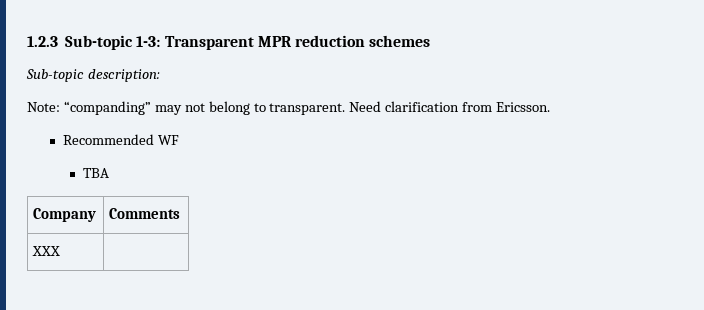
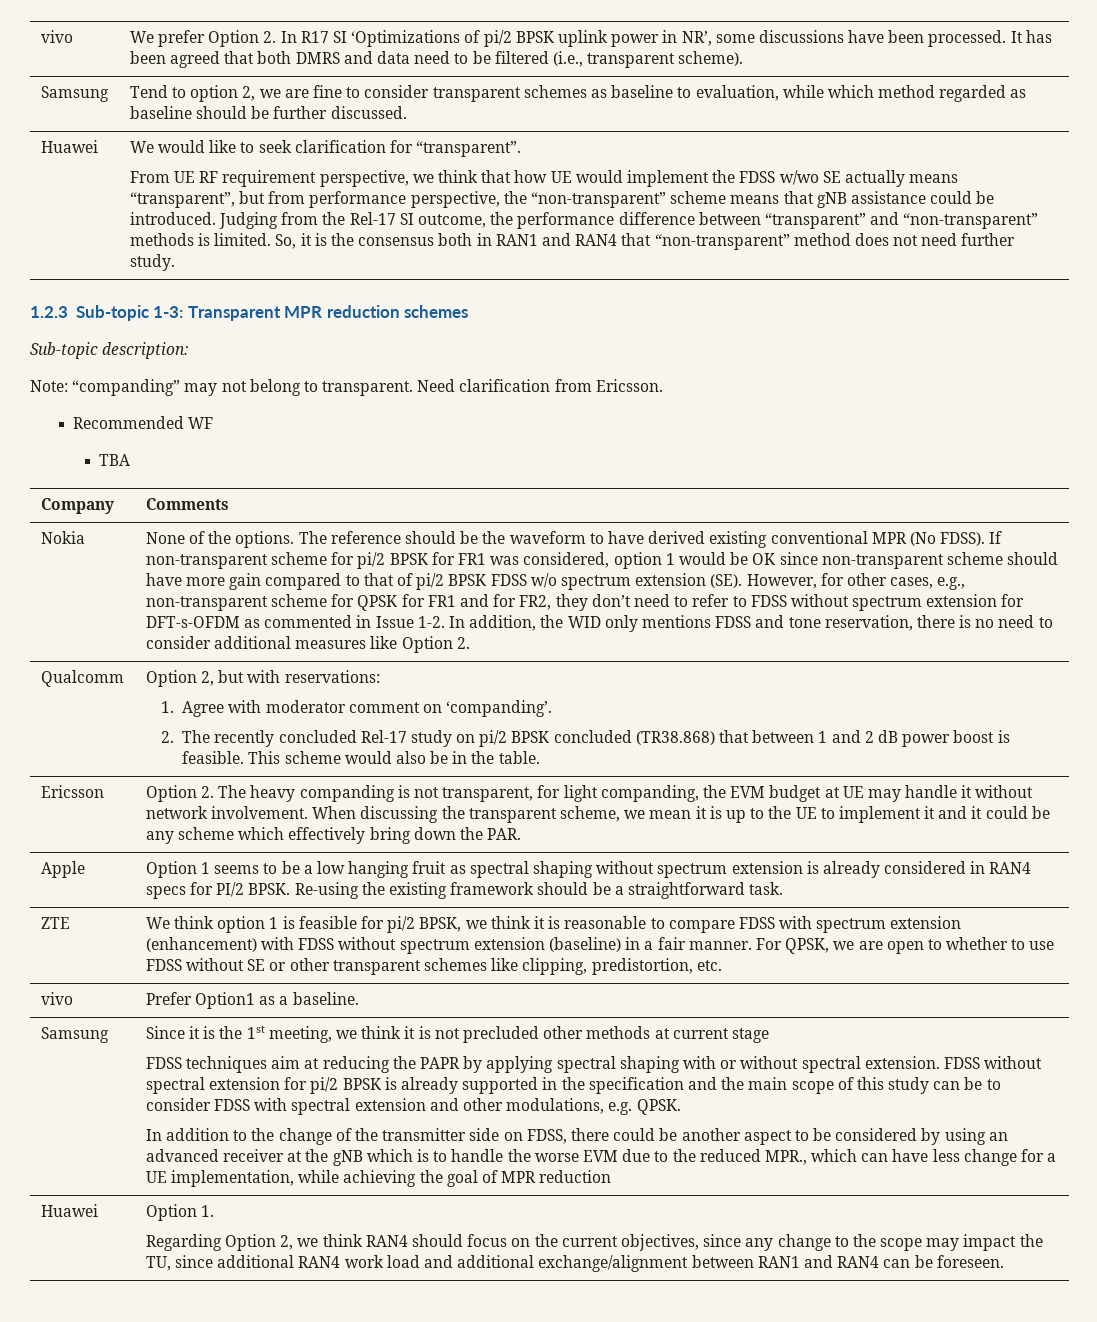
+ vivo | We prefer Option 2. In R17 SI ‘Optimizations of pi/2 BPSK uplink power in NR’, some discussions have been processed. It has been agreed that both DMRS and data need to be filtered (i.e., transparent scheme).
+ Samsung | Tend to option 2, we are fine to consider transparent schemes as baseline to evaluation, while which method regarded as baseline should be further discussed.
+ Huawei | We would like to seek clarification for “transparent”.
+ From UE RF requirement perspective, we think that how UE would implement the FDSS w/wo SE actually means “transparent”, but from performance perspective, the “non-transparent” scheme means that gNB assistance could be introduced. Judging from the Rel-17 SI outcome, the performance difference between “transparent” and “non-transparent” methods is limited. So, it is the consensus both in RAN1 and RAN4 that “non-transparent” method does not need further study.
- XXX
+ Nokia | None of the options. The reference should be the waveform to have derived existing conventional MPR (No FDSS). If non-transparent scheme for pi/2 BPSK for FR1 was considered, option 1 would be OK since non-transparent scheme should have more gain compared to that of pi/2 BPSK FDSS w/o spectrum extension (SE). However, for other cases, e.g., non-transparent scheme for QPSK for FR1 and for FR2, they don’t need to refer to FDSS without spectrum extension for DFT-s-OFDM as commented in Issue 1-2. In addition, the WID only mentions FDSS and tone reservation, there is no need to consider additional measures like Option 2.
+ Qualcomm | Option 2, but with reservations:
+ 1. Agree with moderator comment on ‘companding’.
+ 2. The recently concluded Rel-17 study on pi/2 BPSK concluded (TR38.868) that between 1 and 2 dB power boost is feasible. This scheme would also be in the table.
+ Ericsson | Option 2. The heavy companding is not transparent, for light companding, the EVM budget at UE may handle it without network involvement. When discussing the transparent scheme, we mean it is up to the UE to implement it and it could be any scheme which effectively bring down the PAR.
+ Apple | Option 1 seems to be a low hanging fruit as spectral shaping without spectrum extension is already considered in RAN4 specs for PI/2 BPSK. Re-using the existing framework should be a straightforward task.
+ ZTE | We think option 1 is feasible for pi/2 BPSK, we think it is reasonable to compare FDSS with spectrum extension (enhancement) with FDSS without spectrum extension (baseline) in a fair manner. For QPSK, we are open to whether to use FDSS without SE or other transparent schemes like clipping, predistortion, etc.
+ vivo | Prefer Option1 as a baseline.
+ Samsung | Since it is the 1st meeting, we think it is not precluded other methods at current stage
+ FDSS techniques aim at reducing the PAPR by applying spectral shaping with or without spectral extension. FDSS without spectral extension for pi/2 BPSK is already supported in the specification and the main scope of this study can be to consider FDSS with spectral extension and other modulations, e.g. QPSK.
+ In addition to the change of the transmitter side on FDSS, there could be another aspect to be considered by using an advanced receiver at the gNB which is to handle the worse EVM due to the reduced MPR., which can have less change for a UE implementation, while achieving the goal of MPR reduction
+ Huawei | Option 1.
+ Regarding Option 2, we think RAN4 should focus on the current objectives, since any change to the scope may impact the TU, since additional RAN4 work load and additional exchange/alignment between RAN1 and RAN4 can be foreseen.

